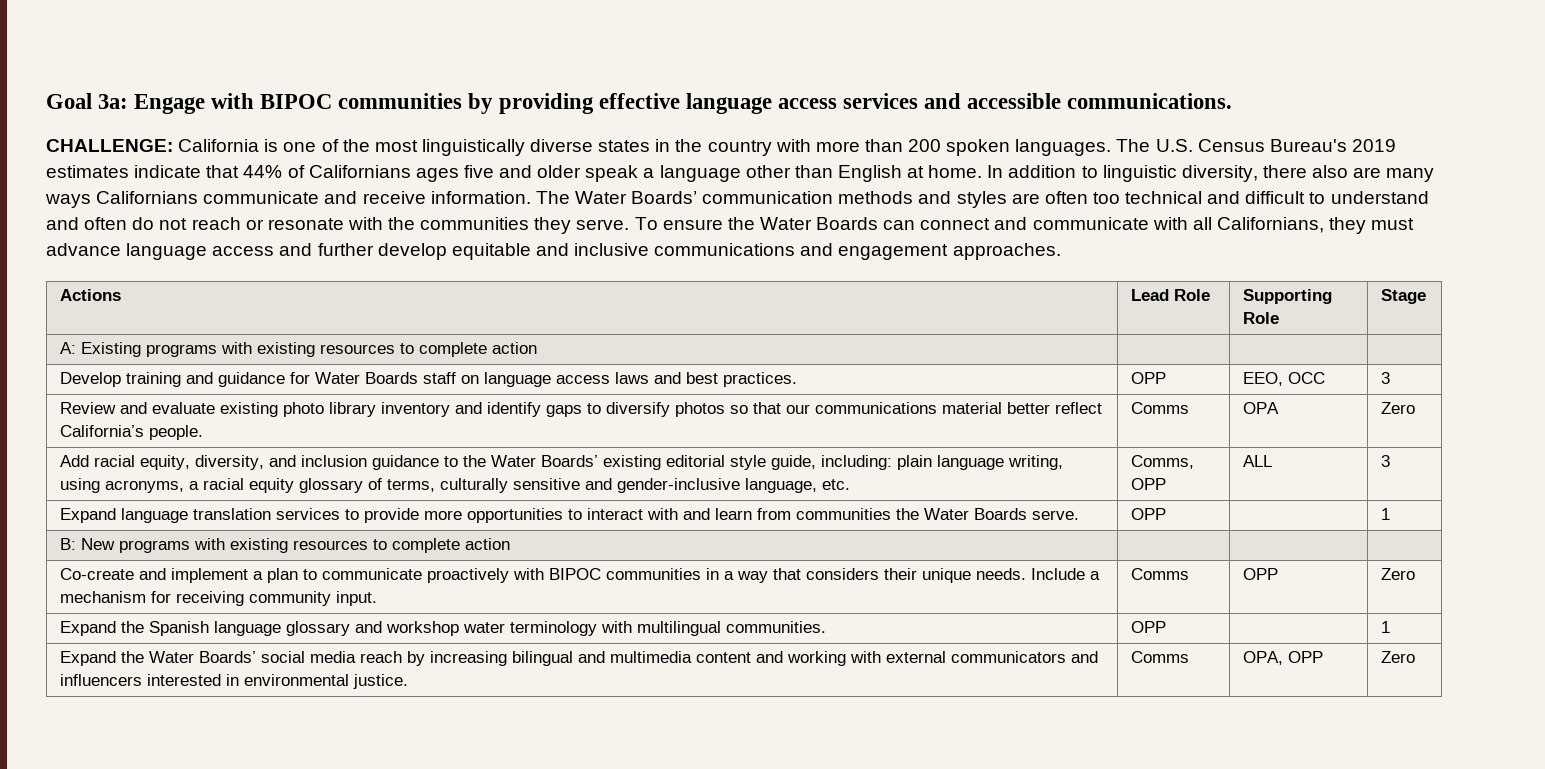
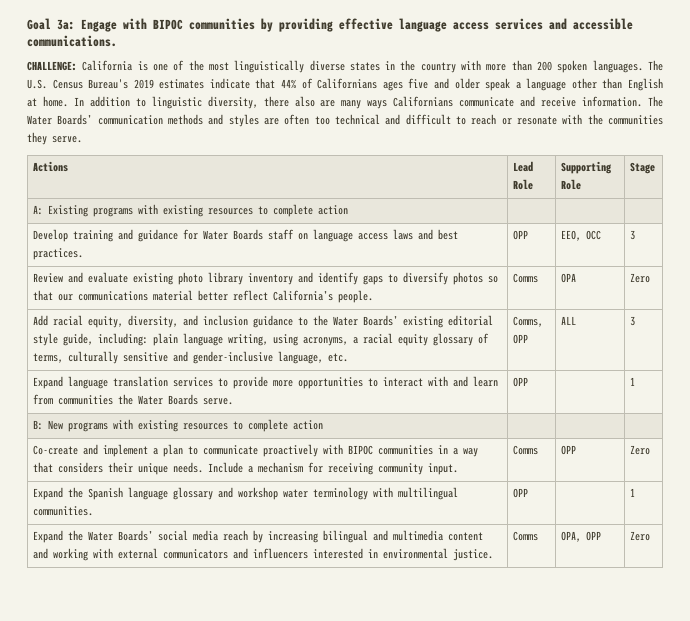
- The Water Boards’ communication methods and styles are often too technical and difficult to understand and often do not reach or resonate with the communities they serve. To ensure the Water Boards can connect and communicate with all Californians, they must advance language access and further develop equitable and inclusive communications and engagement approaches.
+ The Water Boards’ communication methods and styles are often too technical and difficult to reach or resonate with the communities they serve.

